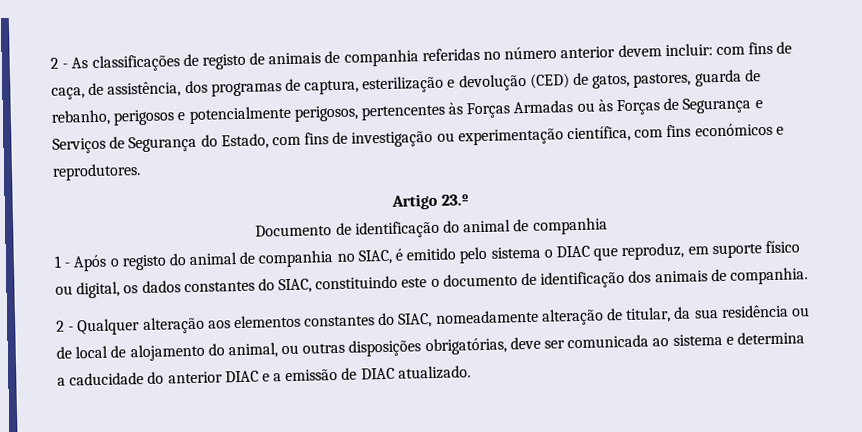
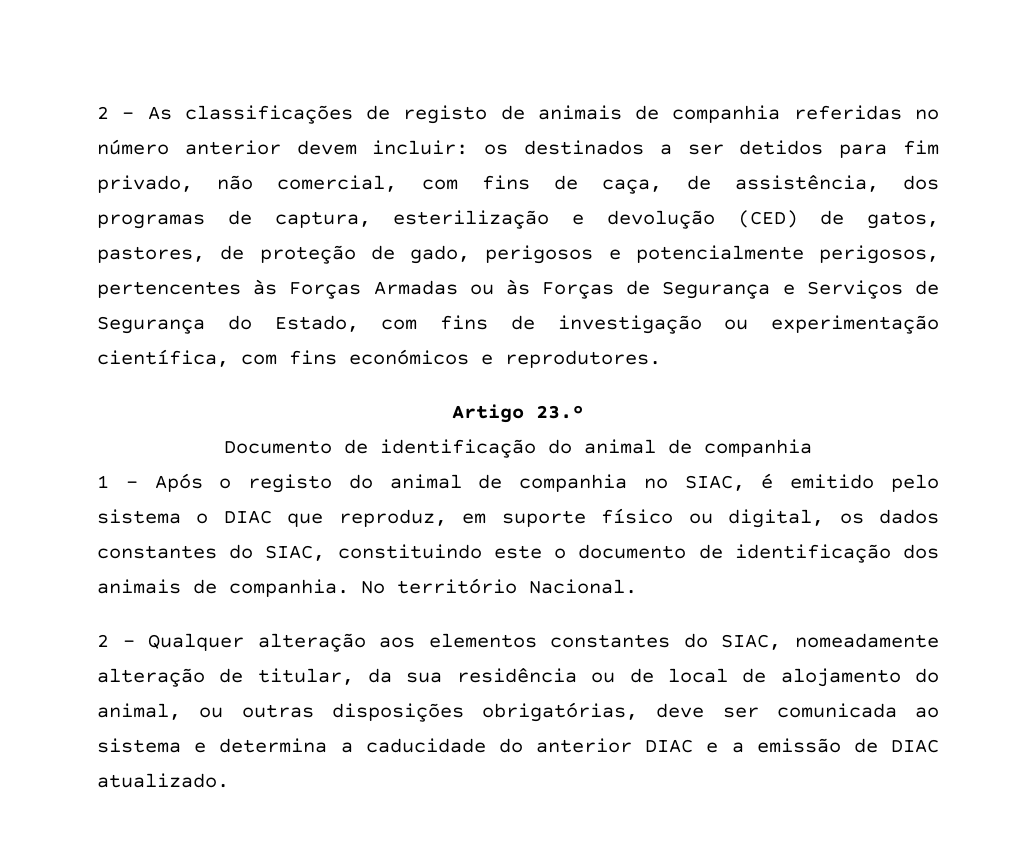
- com fins de caça, de assistência, dos programas de captura, esterilização e devolução (CED) de gatos, pastores, guarda de rebanho, perigosos e potencialmente perigosos, pertencentes às Forças Armadas ou às Forças de Segurança e Serviços de Segurança do Estado, com fins de investigação ou experimentação científica, com fins económicos e reprodutores.
+ os destinados a ser detidos para fim privado, não comercial, com fins de caça, de assistência, dos programas de captura, esterilização e devolução (CED) de gatos, pastores, de proteção de gado, perigosos e potencialmente perigosos, pertencentes às Forças Armadas ou às Forças de Segurança e Serviços de Segurança do Estado, com fins de investigação ou experimentação científica, com fins económicos e reprodutores.
+ No território Nacional.

